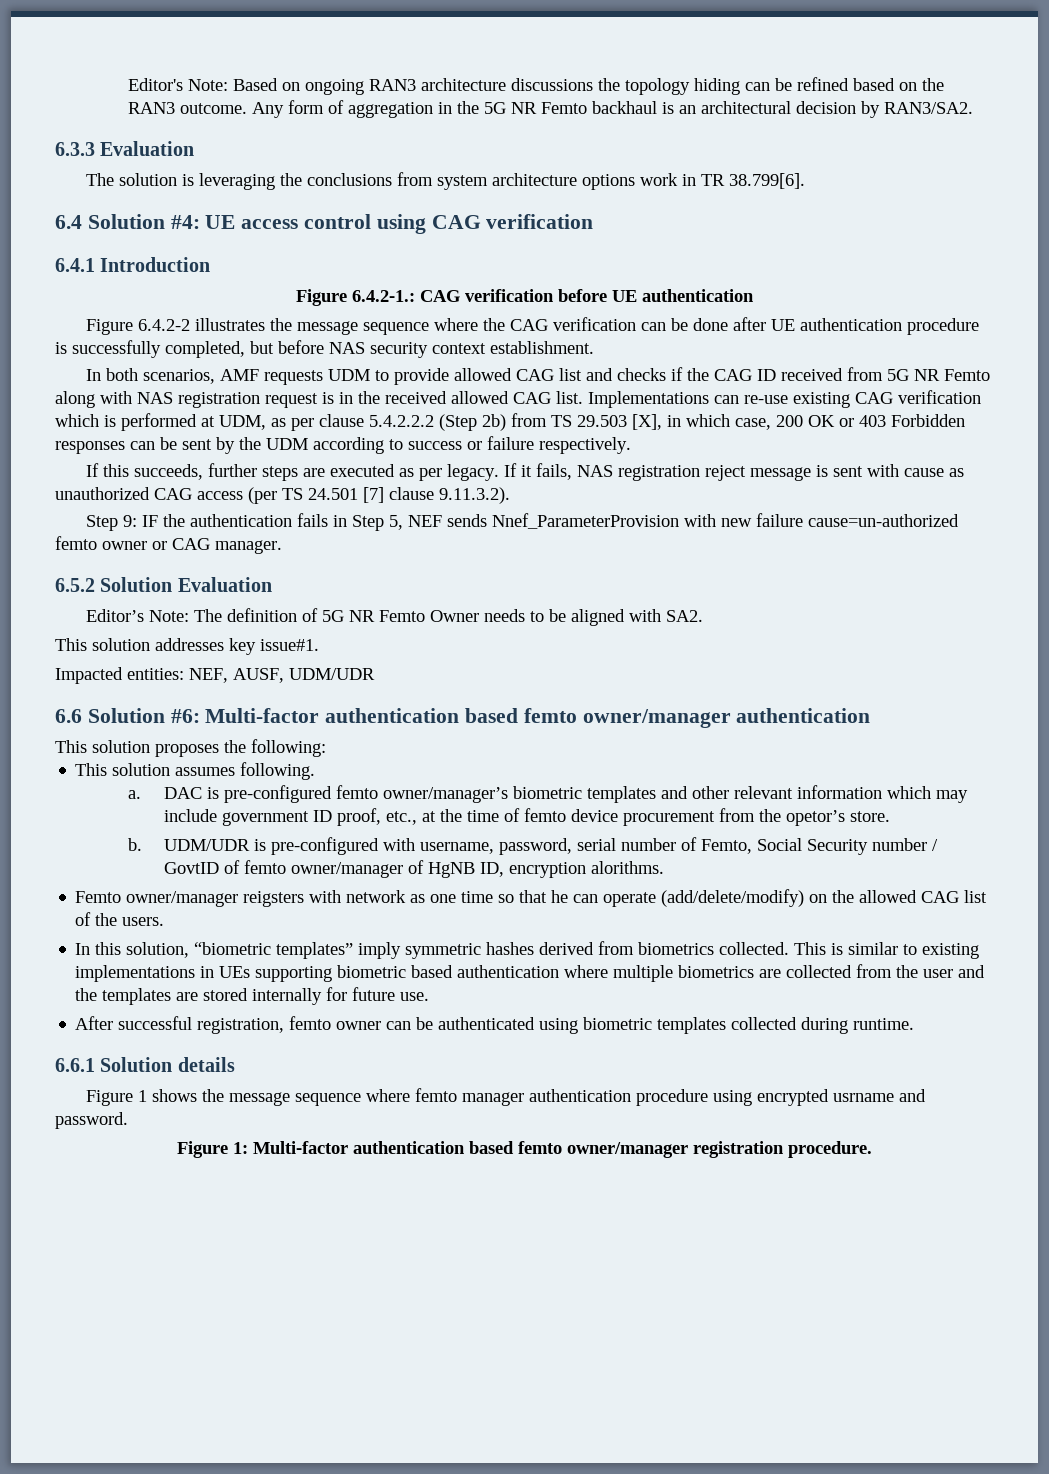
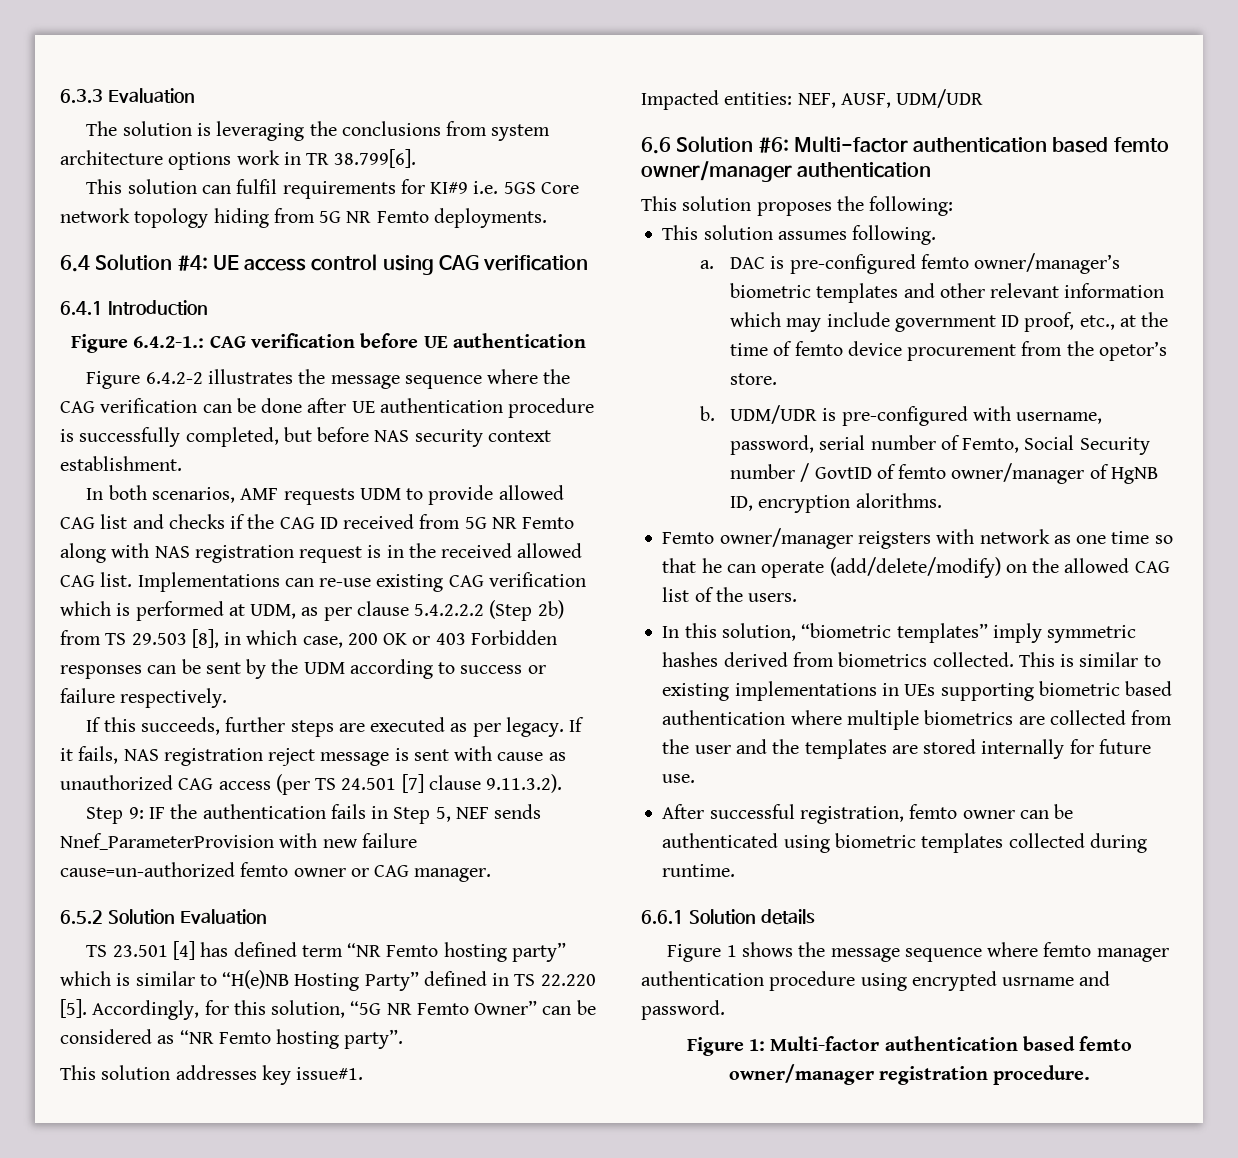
- Editor's Note: Based on ongoing RAN3 architecture discussions the topology hiding can be refined based on the RAN3 outcome. Any form of aggregation in the 5G NR Femto backhaul is an architectural decision by RAN3/SA2.
+ This solution can fulfil requirements for KI#9 i.e. 5GS Core network topology hiding from 5G NR Femto deployments.
- Implementations can re-use existing CAG verification which is performed at UDM, as per clause 5.4.2.2.2 (Step 2b) from TS 29.503 [X], in which case, 200 OK or 403 Forbidden responses can be sent by the UDM according to success or failure respectively.
+ Implementations can re-use existing CAG verification which is performed at UDM, as per clause 5.4.2.2.2 (Step 2b) from TS 29.503 [8], in which case, 200 OK or 403 Forbidden responses can be sent by the UDM according to success or failure respectively.
- Editor’s Note: The definition of 5G NR Femto Owner needs to be aligned with SA2.
+ TS 23.501 [4] has defined term “NR Femto hosting party” which is similar to “H(e)NB Hosting Party” defined in TS 22.220 [5]. Accordingly, for this solution, “5G NR Femto Owner” can be considered as “NR Femto hosting party”.

